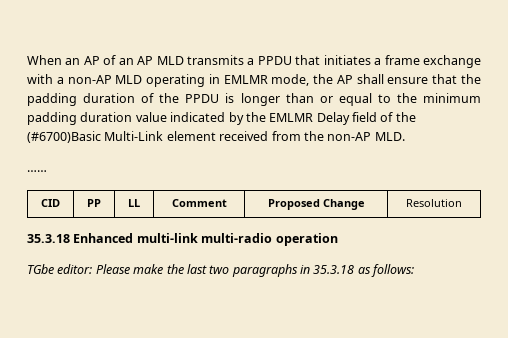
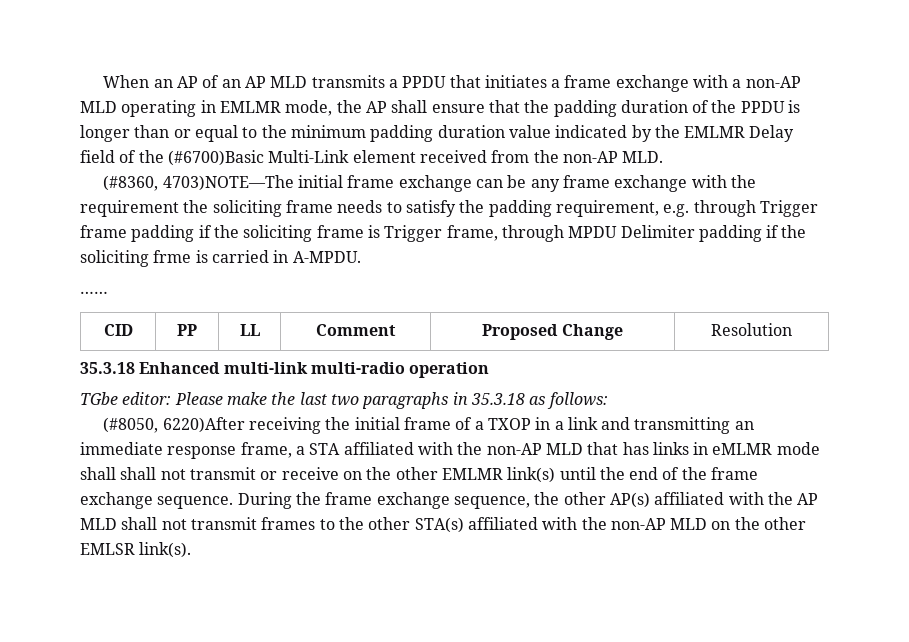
+ (#8360, 4703)NOTE—The initial frame exchange can be any frame exchange with the requirement the soliciting frame needs to satisfy the padding requirement, e.g. through Trigger frame padding if the soliciting frame is Trigger frame, through MPDU Delimiter padding if the soliciting frme is carried in A-MPDU.
+ (#8050, 6220)After receiving the initial frame of a TXOP in a link and transmitting an immediate response frame, a STA affiliated with the non-AP MLD that has links in eMLMR mode shall shall not transmit or receive on the other EMLMR link(s) until the end of the frame exchange sequence. During the frame exchange sequence, the other AP(s) affiliated with the AP MLD shall not transmit frames to the other STA(s) affiliated with the non-AP MLD on the other EMLSR link(s).

